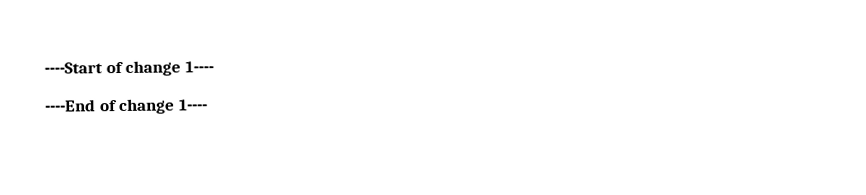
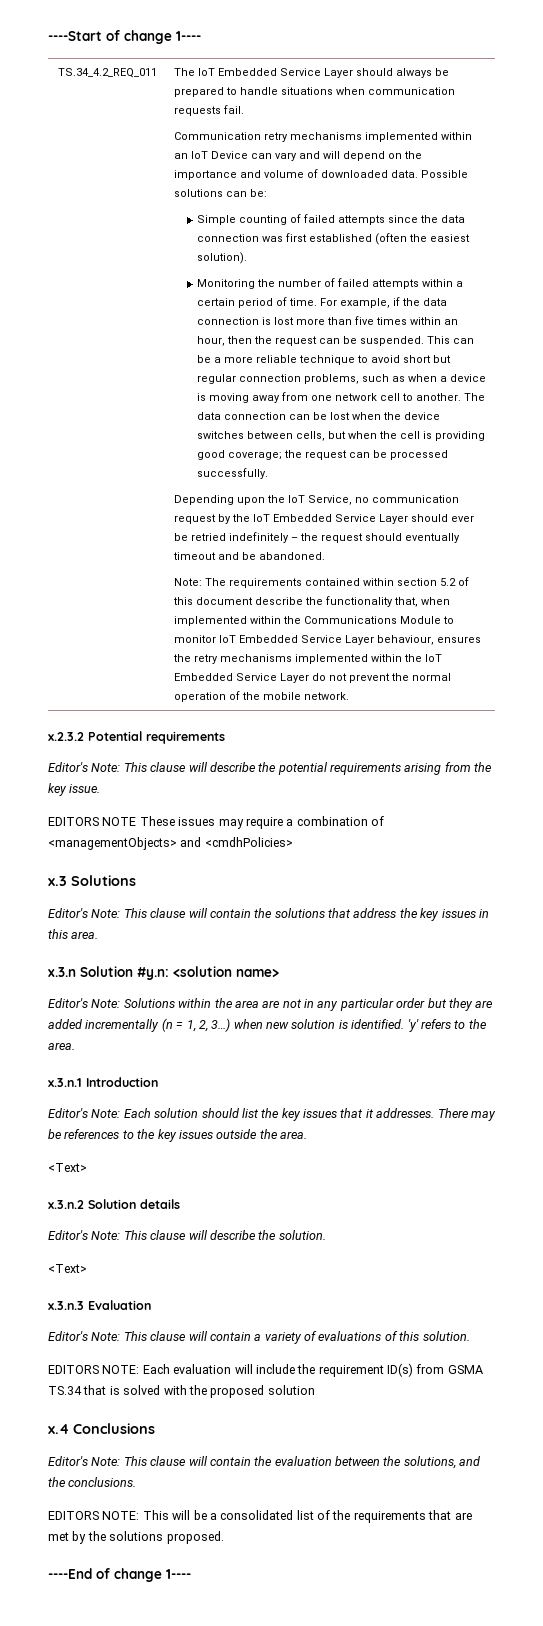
+ TS.34_4.2_REQ_011 | The IoT Embedded Service Layer should always be prepared to handle situations when communication requests fail.
+ Communication retry mechanisms implemented within an IoT Device can vary and will depend on the importance and volume of downloaded data. Possible solutions can be:
+ Simple counting of failed attempts since the data connection was first established (often the easiest solution).
+ Monitoring the number of failed attempts within a certain period of time. For example, if the data connection is lost more than five times within an hour, then the request can be suspended. This can be a more reliable technique to avoid short but regular connection problems, such as when a device is moving away from one network cell to another. The data connection can be lost when the device switches between cells, but when the cell is providing good coverage; the request can be processed successfully.
+ Depending upon the IoT Service, no communication request by the IoT Embedded Service Layer should ever be retried indefinitely – the request should eventually timeout and be abandoned.
+ Note: The requirements contained within section 5.2 of this document describe the functionality that, when implemented within the Communications Module to monitor IoT Embedded Service Layer behaviour, ensures the retry mechanisms implemented within the IoT Embedded Service Layer do not prevent the normal operation of the mobile network.
+ x.2.3.2 Potential requirements
+ Editor's Note: This clause will describe the potential requirements arising from the key issue.
+ EDITORS NOTE These issues may require a combination of <managementObjects> and <cmdhPolicies>
+ x.3 Solutions
+ Editor's Note: This clause will contain the solutions that address the key issues in this area.
+ x.3.n Solution #y.n: <solution name>
+ Editor's Note: Solutions within the area are not in any particular order but they are added incrementally (n = 1, 2, 3…) when new solution is identified. 'y' refers to the area.
+ x.3.n.1 Introduction
+ Editor's Note: Each solution should list the key issues that it addresses. There may be references to the key issues outside the area.
+ <Text>
+ x.3.n.2 Solution details
+ Editor's Note: This clause will describe the solution.
+ <Text>
+ x.3.n.3 Evaluation
+ Editor's Note: This clause will contain a variety of evaluations of this solution.
+ EDITORS NOTE: Each evaluation will include the requirement ID(s) from GSMA TS.34 that is solved with the proposed solution
+ x.4 Conclusions
+ Editor's Note: This clause will contain the evaluation between the solutions, and the conclusions.
+ EDITORS NOTE: This will be a consolidated list of the requirements that are met by the solutions proposed.

